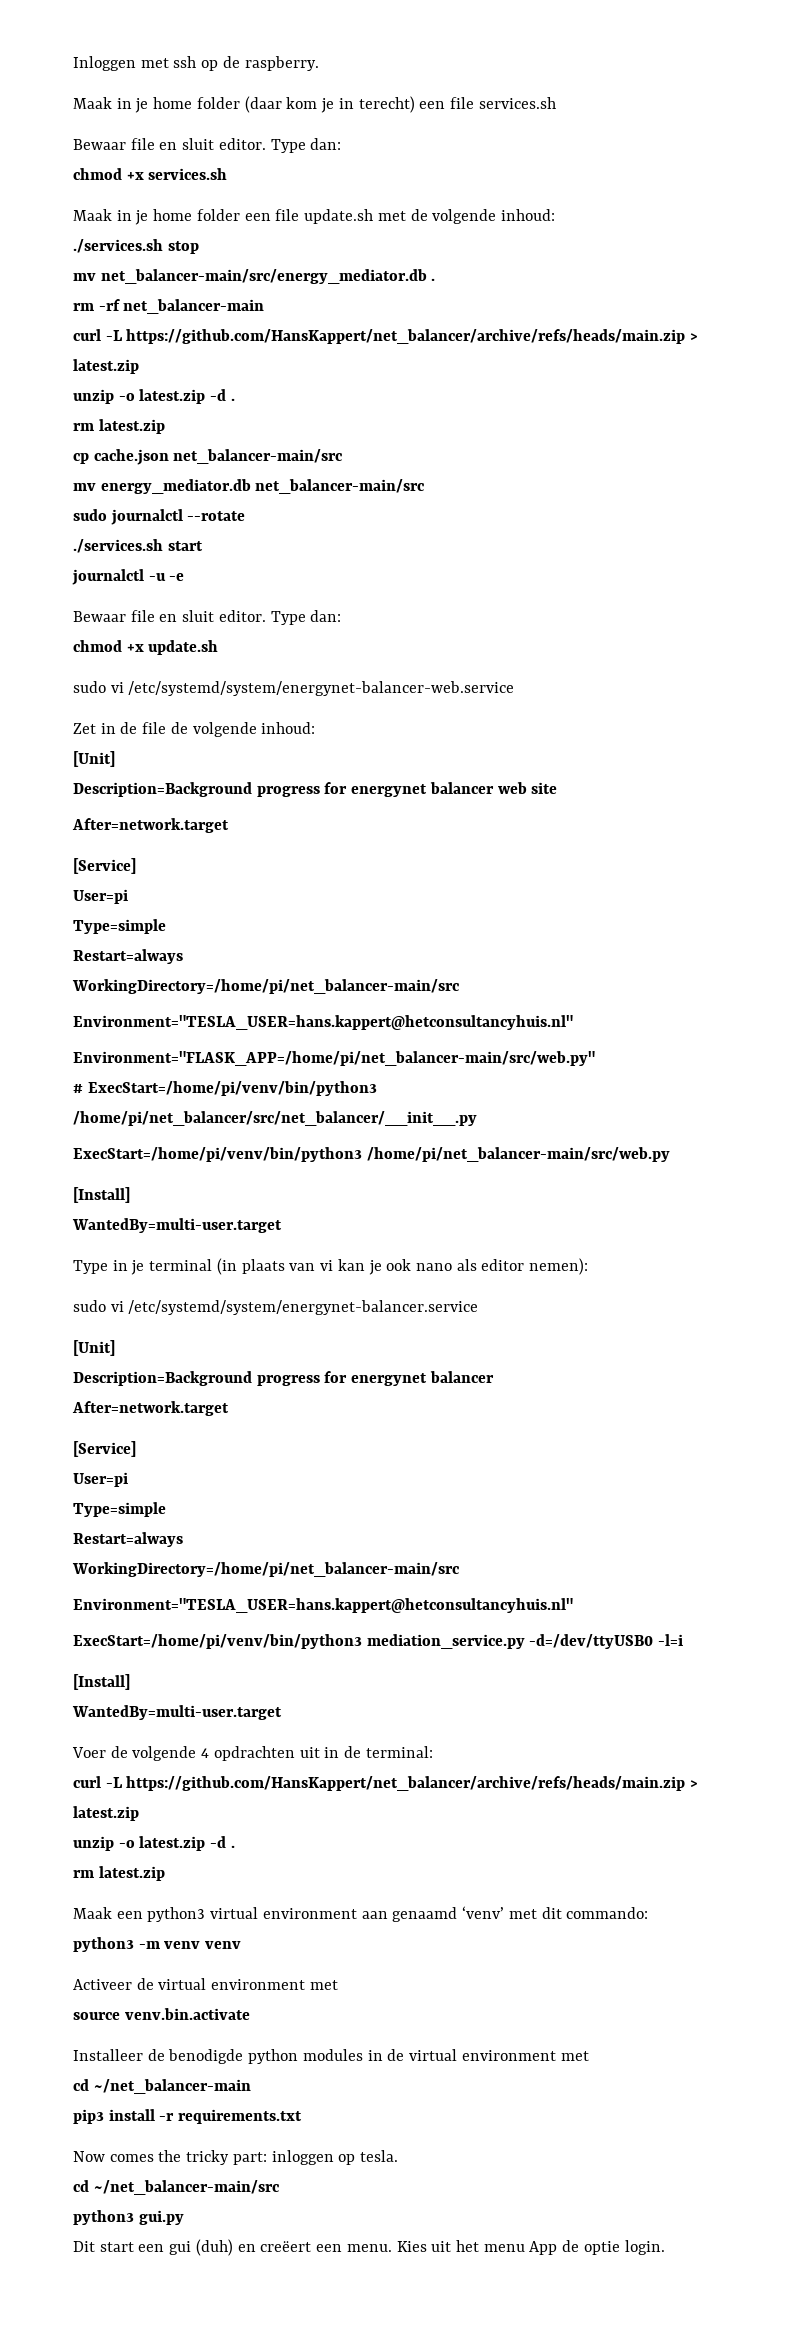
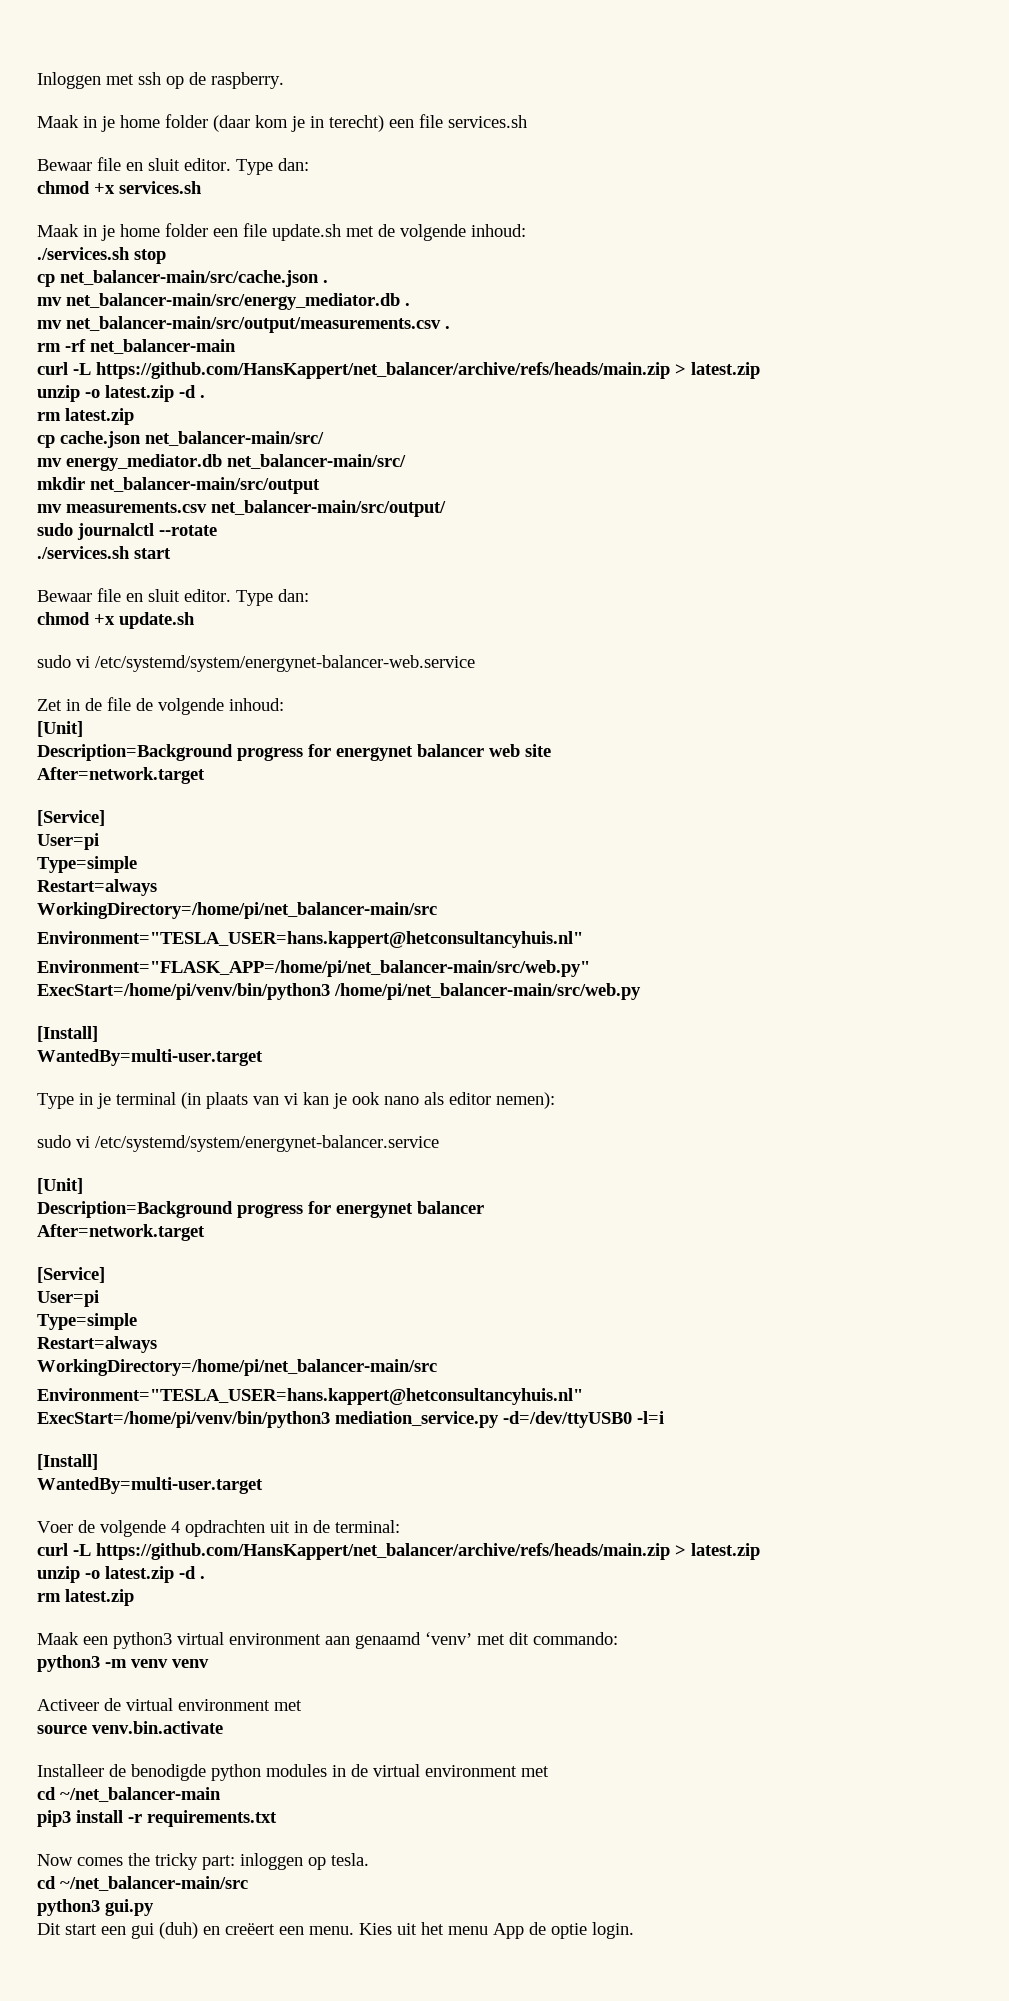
+ cp net_balancer-main/src/cache.json .
+ mv net_balancer-main/src/output/measurements.csv .
- cp cache.json net_balancer-main/src
+ cp cache.json net_balancer-main/src/
- mv energy_mediator.db net_balancer-main/src
+ mv energy_mediator.db net_balancer-main/src/
+ mkdir net_balancer-main/src/output
+ mv measurements.csv net_balancer-main/src/output/
- journalctl -u -e
- # ExecStart=/home/pi/venv/bin/python3 /home/pi/net_balancer/src/net_balancer/__init__.py

